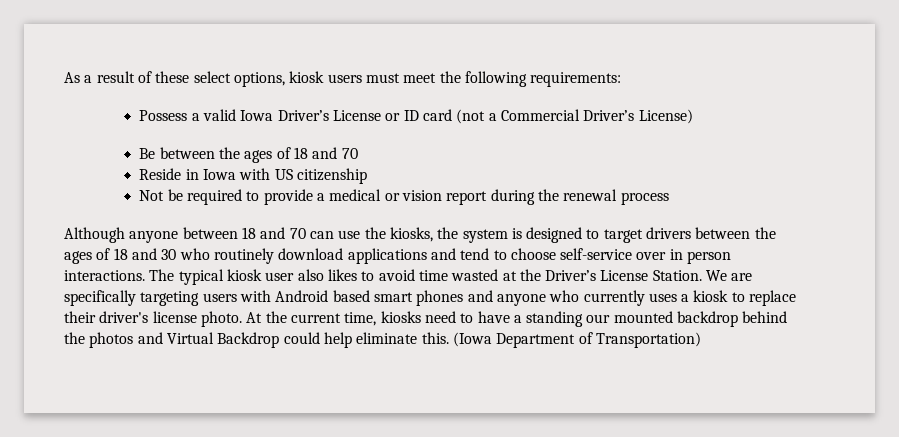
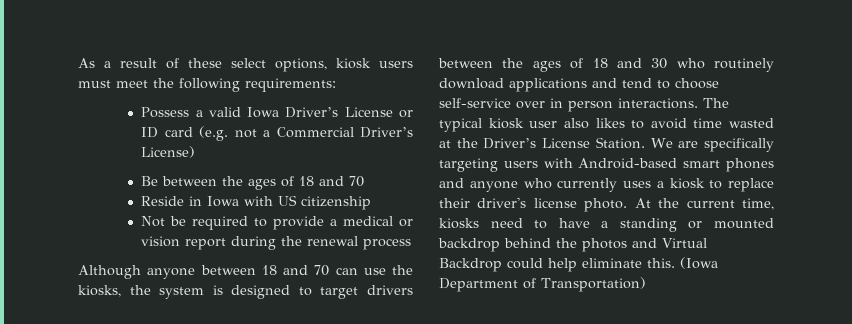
- Possess a valid Iowa Driver’s License or ID card (not a Commercial Driver’s License)
+ Possess a valid Iowa Driver’s License or ID card (e.g. not a Commercial Driver’s License)
- We are specifically targeting users with Android based smart phones and anyone who currently uses a kiosk to replace their driver's license photo.
+ We are specifically targeting users with Android-based smart phones and anyone who currently uses a kiosk to replace their driver's license photo.
- At the current time, kiosks need to have a standing our mounted backdrop behind the photos and Virtual Backdrop could help eliminate this.
+ At the current time, kiosks need to have a standing or mounted backdrop behind the photos and Virtual Backdrop could help eliminate this.

